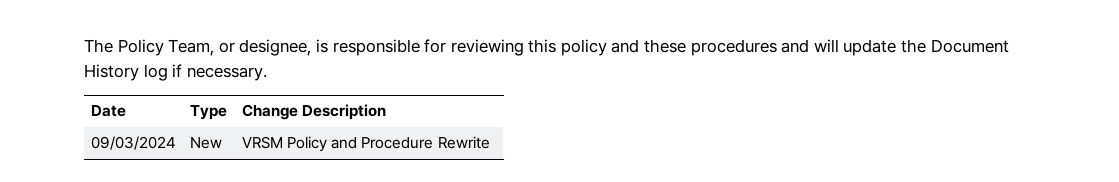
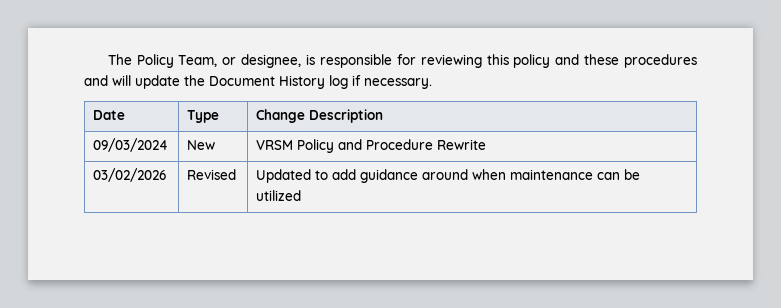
+ 03/02/2026 | Revised | Updated to add guidance around when maintenance can be utilized

